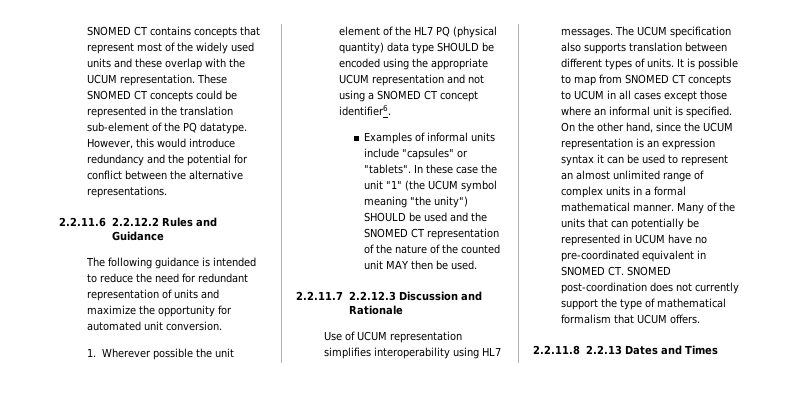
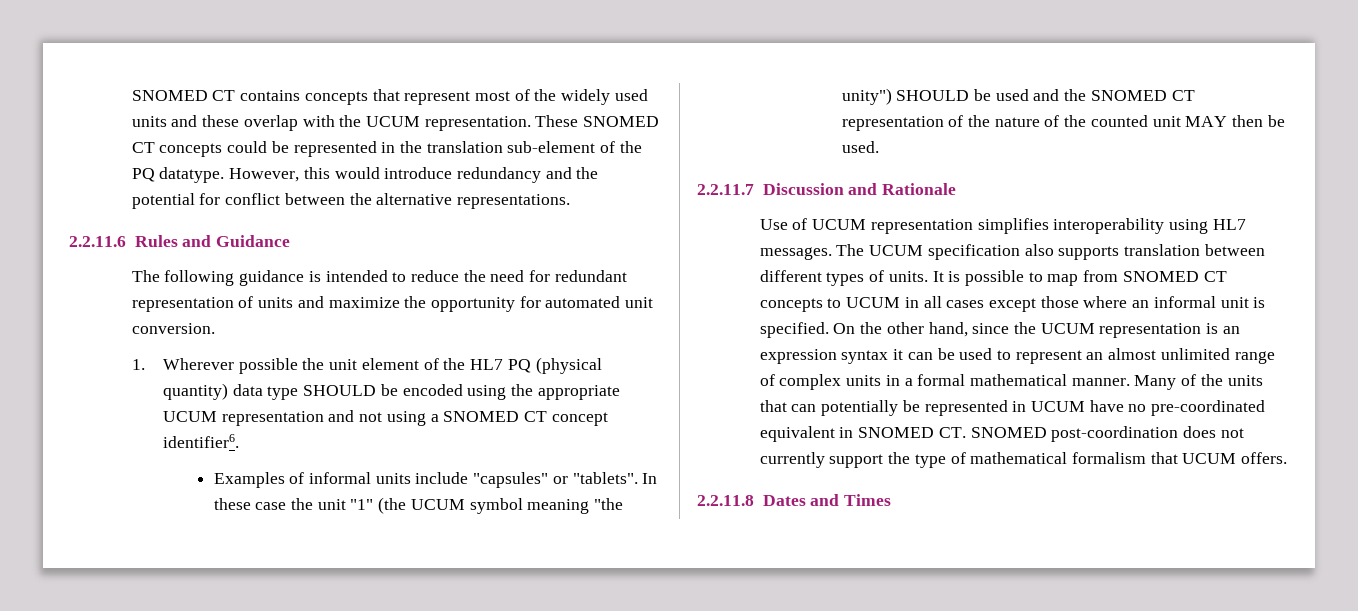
- 2.2.11.6 2.2.12.2 Rules and Guidance
+ 2.2.11.6 Rules and Guidance
- 2.2.11.7 2.2.12.3 Discussion and Rationale
+ 2.2.11.7 Discussion and Rationale
- 2.2.11.8 2.2.13 Dates and Times
+ 2.2.11.8 Dates and Times

